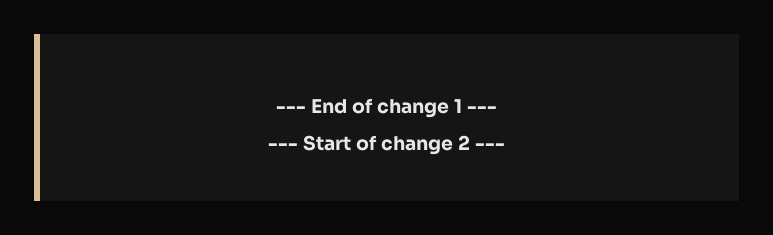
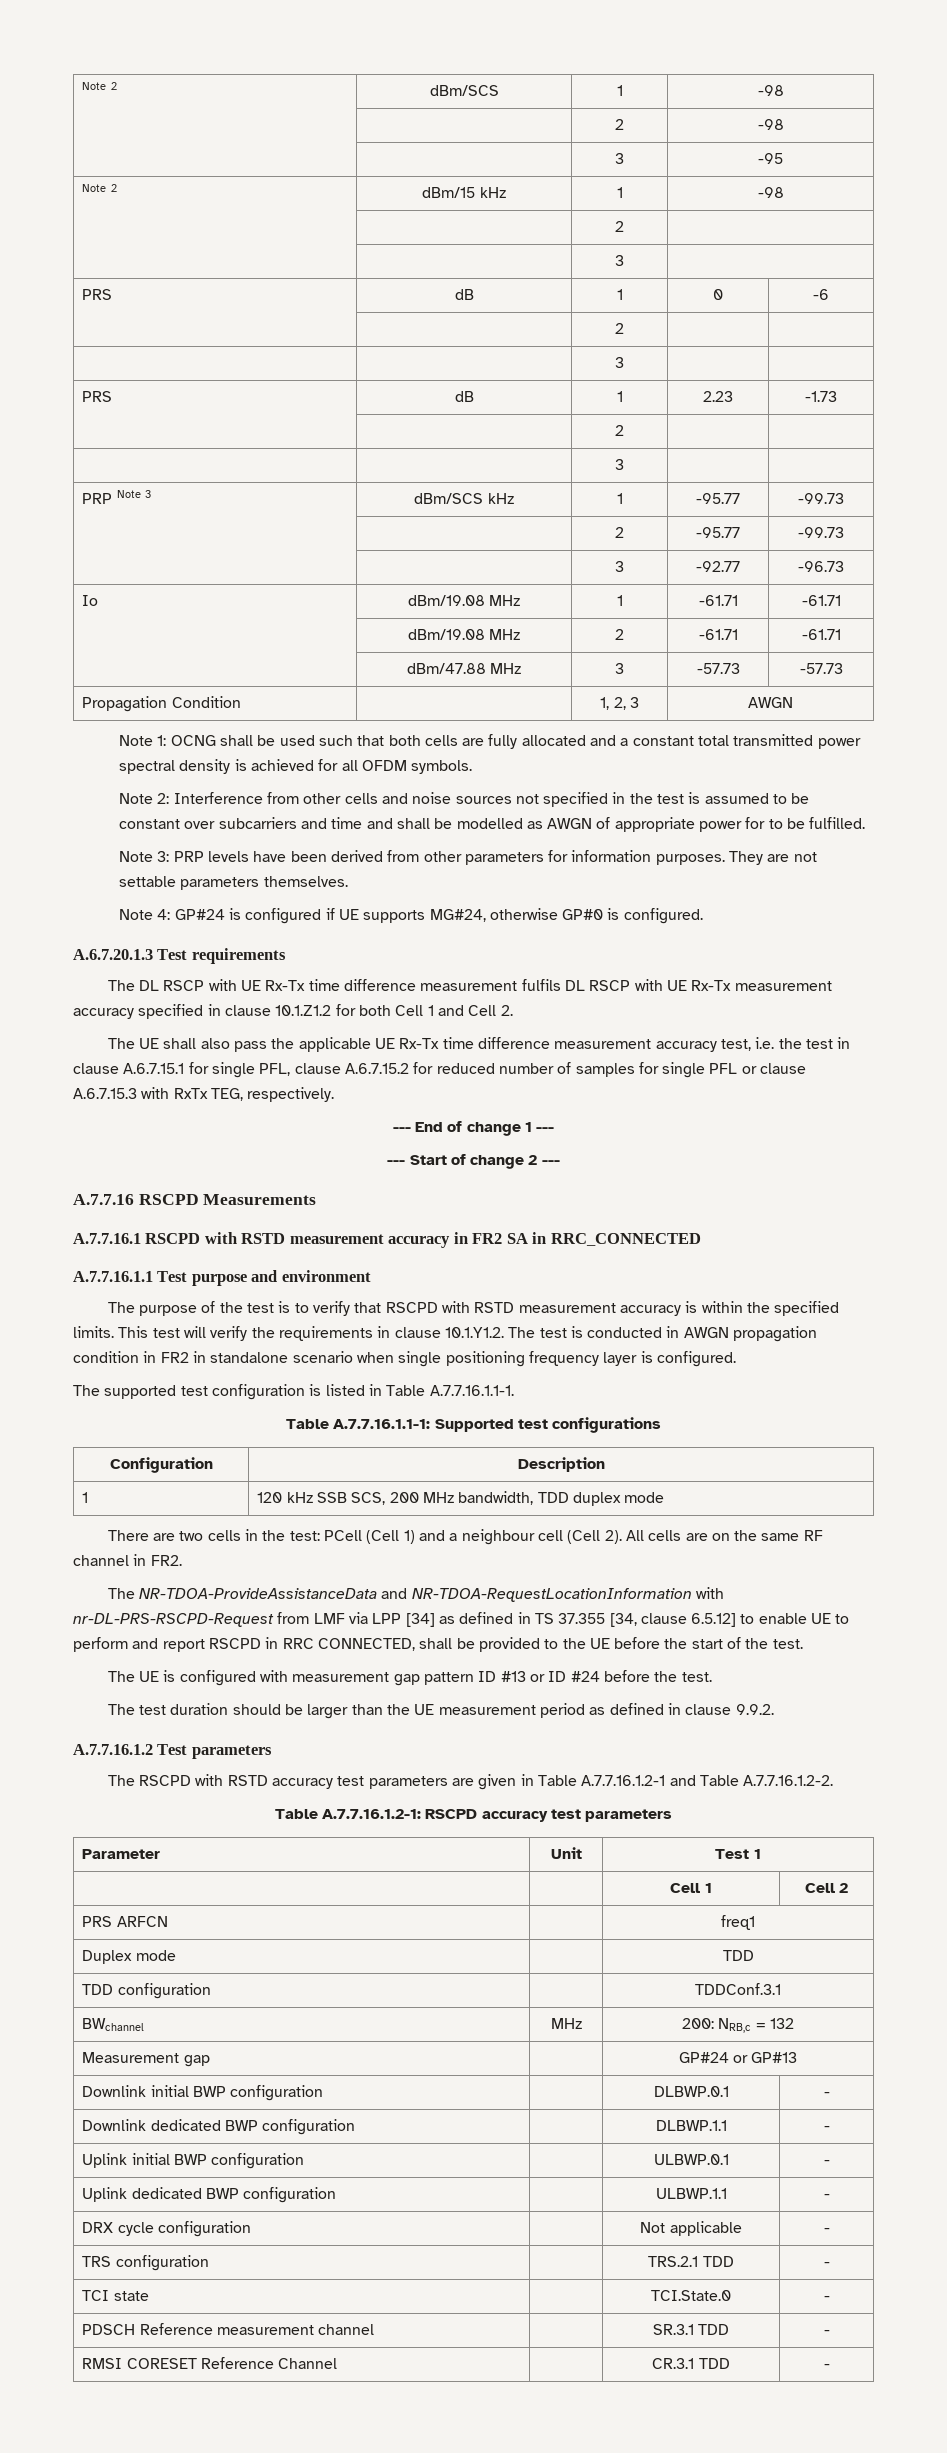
+ Note 2 | dBm/SCS | 1 | -98
+ | | 2 | -98
+ | | 3 | -95
+ Note 2 | dBm/15 kHz | 1 | -98
+ | | 2 |
+ | | 3 |
+ PRS | dB | 1 | 0 | -6
+ | | 2 | |
+ | | 3 | |
+ PRS | dB | 1 | 2.23 | -1.73
+ | | 2 | |
+ | | 3 | |
+ PRP Note 3 | dBm/SCS kHz | 1 | -95.77 | -99.73
+ | | 2 | -95.77 | -99.73
+ | | 3 | -92.77 | -96.73
+ Io | dBm/19.08 MHz | 1 | -61.71 | -61.71
+ | dBm/19.08 MHz | 2 | -61.71 | -61.71
+ | dBm/47.88 MHz | 3 | -57.73 | -57.73
+ Propagation Condition | | 1, 2, 3 | AWGN
+ Note 1: OCNG shall be used such that both cells are fully allocated and a constant total transmitted power spectral density is achieved for all OFDM symbols.
+ Note 2: Interference from other cells and noise sources not specified in the test is assumed to be constant over subcarriers and time and shall be modelled as AWGN of appropriate power for to be fulfilled.
+ Note 3: PRP levels have been derived from other parameters for information purposes. They are not settable parameters themselves.
+ Note 4: GP#24 is configured if UE supports MG#24, otherwise GP#0 is configured.
+ A.6.7.20.1.3 Test requirements
+ The DL RSCP with UE Rx-Tx time difference measurement fulfils DL RSCP with UE Rx-Tx measurement accuracy specified in clause 10.1.Z1.2 for both Cell 1 and Cell 2.
+ The UE shall also pass the applicable UE Rx-Tx time difference measurement accuracy test, i.e. the test in clause A.6.7.15.1 for single PFL, clause A.6.7.15.2 for reduced number of samples for single PFL or clause A.6.7.15.3 with RxTx TEG, respectively.
+ A.7.7.16 RSCPD Measurements
+ A.7.7.16.1 RSCPD with RSTD measurement accuracy in FR2 SA in RRC_CONNECTED
+ A.7.7.16.1.1 Test purpose and environment
+ The purpose of the test is to verify that RSCPD with RSTD measurement accuracy is within the specified limits. This test will verify the requirements in clause 10.1.Y1.2. The test is conducted in AWGN propagation condition in FR2 in standalone scenario when single positioning frequency layer is configured.
+ The supported test configuration is listed in Table A.7.7.16.1.1-1.
+ Table A.7.7.16.1.1-1: Supported test configurations
+ Configuration | Description
+ 1 | 120 kHz SSB SCS, 200 MHz bandwidth, TDD duplex mode
+ There are two cells in the test: PCell (Cell 1) and a neighbour cell (Cell 2). All cells are on the same RF channel in FR2.
+ The NR-TDOA-ProvideAssistanceData and NR-TDOA-RequestLocationInformation with nr-DL-PRS-RSCPD-Request from LMF via LPP [34] as defined in TS 37.355 [34, clause 6.5.12] to enable UE to perform and report RSCPD in RRC CONNECTED, shall be provided to the UE before the start of the test.
+ The UE is configured with measurement gap pattern ID #13 or ID #24 before the test.
+ The test duration should be larger than the UE measurement period as defined in clause 9.9.2.
+ A.7.7.16.1.2 Test parameters
+ The RSCPD with RSTD accuracy test parameters are given in Table A.7.7.16.1.2-1 and Table A.7.7.16.1.2-2.
+ Table A.7.7.16.1.2-1: RSCPD accuracy test parameters
+ Parameter | Unit | Test 1
+ | | Cell 1 | Cell 2
+ PRS ARFCN | | freq1
+ Duplex mode | | TDD
+ TDD configuration | | TDDConf.3.1
+ BWchannel | MHz | 200: NRB,c = 132
+ Measurement gap | | GP#24 or GP#13
+ Downlink initial BWP configuration | | DLBWP.0.1 | -
+ Downlink dedicated BWP configuration | | DLBWP.1.1 | -
+ Uplink initial BWP configuration | | ULBWP.0.1 | -
+ Uplink dedicated BWP configuration | | ULBWP.1.1 | -
+ DRX cycle configuration | | Not applicable | -
+ TRS configuration | | TRS.2.1 TDD | -
+ TCI state | | TCI.State.0 | -
+ PDSCH Reference measurement channel | | SR.3.1 TDD | -
+ RMSI CORESET Reference Channel | | CR.3.1 TDD | -

